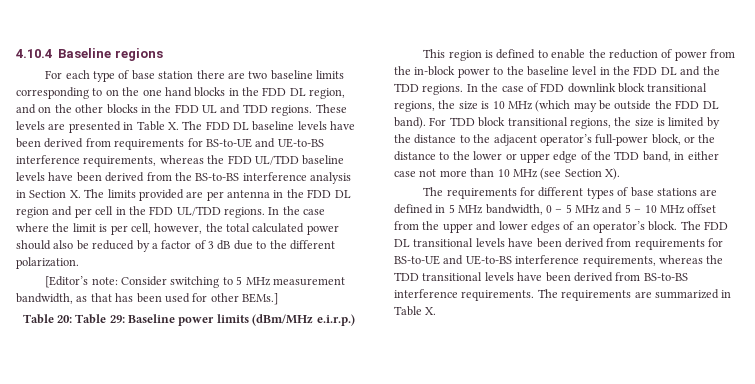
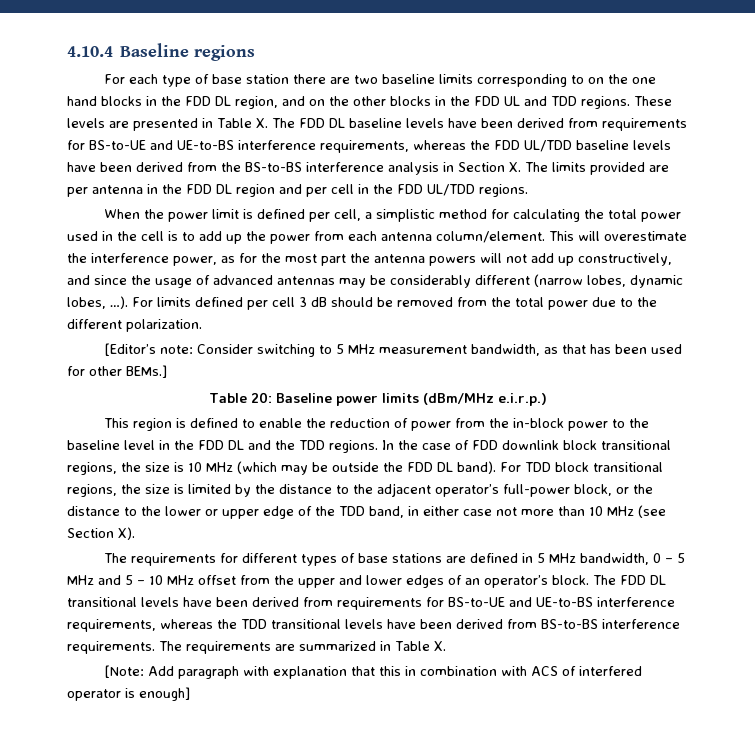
- These levels are presented in Table X. The FDD DL baseline levels have been derived from requirements for BS-to-UE and UE-to-BS interference requirements, whereas the FDD UL/TDD baseline levels have been derived from the BS-to-BS interference analysis in Section X. The limits provided are per antenna in the FDD DL region and per cell in the FDD UL/TDD regions. In the case where the limit is per cell, however, the total calculated power should also be reduced by a factor of 3 dB due to the different polarization.
+ These levels are presented in Table X. The FDD DL baseline levels have been derived from requirements for BS-to-UE and UE-to-BS interference requirements, whereas the FDD UL/TDD baseline levels have been derived from the BS-to-BS interference analysis in Section X. The limits provided are per antenna in the FDD DL region and per cell in the FDD UL/TDD regions.
+ When the power limit is defined per cell, a simplistic method for calculating the total power used in the cell is to add up the power from each antenna column/element. This will overestimate the interference power, as for the most part the antenna powers will not add up constructively, and since the usage of advanced antennas may be considerably different (narrow lobes, dynamic lobes, …). For limits defined per cell 3 dB should be removed from the total power due to the different polarization.
- Table 20: Table 29: Baseline power limits (dBm/MHz e.i.r.p.)
+ Table 20: Baseline power limits (dBm/MHz e.i.r.p.)
+ [Note: Add paragraph with explanation that this in combination with ACS of interfered operator is enough]

